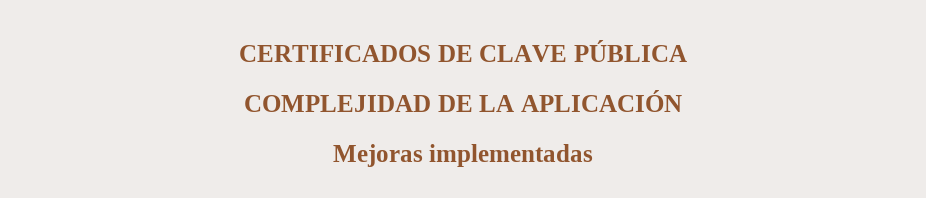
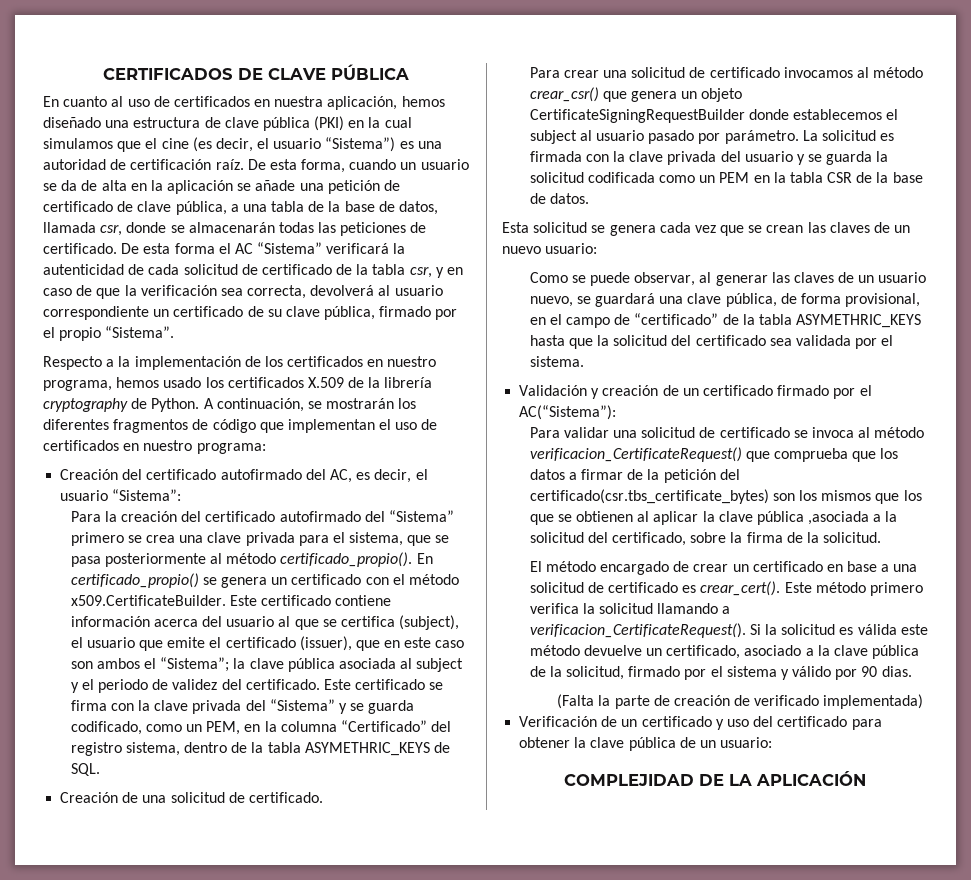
+ En cuanto al uso de certificados en nuestra aplicación, hemos diseñado una estructura de clave pública (PKI) en la cual simulamos que el cine (es decir, el usuario “Sistema”) es una autoridad de certificación raíz. De esta forma, cuando un usuario se da de alta en la aplicación se añade una petición de certificado de clave pública, a una tabla de la base de datos, llamada csr, donde se almacenarán todas las peticiones de certificado. De esta forma el AC “Sistema” verificará la autenticidad de cada solicitud de certificado de la tabla csr, y en caso de que la verificación sea correcta, devolverá al usuario correspondiente un certificado de su clave pública, firmado por el propio “Sistema”.
+ Respecto a la implementación de los certificados en nuestro programa, hemos usado los certificados X.509 de la librería cryptography de Python. A continuación, se mostrarán los diferentes fragmentos de código que implementan el uso de certificados en nuestro programa:
+ Creación del certificado autofirmado del AC, es decir, el usuario “Sistema”:
+ Para la creación del certificado autofirmado del “Sistema” primero se crea una clave privada para el sistema, que se pasa posteriormente al método certificado_propio(). En certificado_propio() se genera un certificado con el método x509.CertificateBuilder. Este certificado contiene información acerca del usuario al que se certifica (subject), el usuario que emite el certificado (issuer), que en este caso son ambos el “Sistema”; la clave pública asociada al subject y el periodo de validez del certificado. Este certificado se firma con la clave privada del “Sistema” y se guarda codificado, como un PEM, en la columna “Certificado” del registro sistema, dentro de la tabla ASYMETHRIC_KEYS de SQL.
+ Creación de una solicitud de certificado.
+ Para crear una solicitud de certificado invocamos al método crear_csr() que genera un objeto CertificateSigningRequestBuilder donde establecemos el subject al usuario pasado por parámetro. La solicitud es firmada con la clave privada del usuario y se guarda la solicitud codificada como un PEM en la tabla CSR de la base de datos.
+ Esta solicitud se genera cada vez que se crean las claves de un nuevo usuario:
+ Como se puede observar, al generar las claves de un usuario nuevo, se guardará una clave pública, de forma provisional, en el campo de “certificado” de la tabla ASYMETHRIC_KEYS hasta que la solicitud del certificado sea validada por el sistema.
+ Validación y creación de un certificado firmado por el AC(“Sistema”):
+ Para validar una solicitud de certificado se invoca al método verificacion_CertificateRequest() que comprueba que los datos a firmar de la petición del certificado(csr.tbs_certificate_bytes) son los mismos que los que se obtienen al aplicar la clave pública ,asociada a la solicitud del certificado, sobre la firma de la solicitud.
+ El método encargado de crear un certificado en base a una solicitud de certificado es crear_cert(). Este método primero verifica la solicitud llamando a verificacion_CertificateRequest(). Si la solicitud es válida este método devuelve un certificado, asociado a la clave pública de la solicitud, firmado por el sistema y válido por 90 dias.
+ (Falta la parte de creación de verificado implementada)
+ Verificación de un certificado y uso del certificado para obtener la clave pública de un usuario:
- Mejoras implementadas

